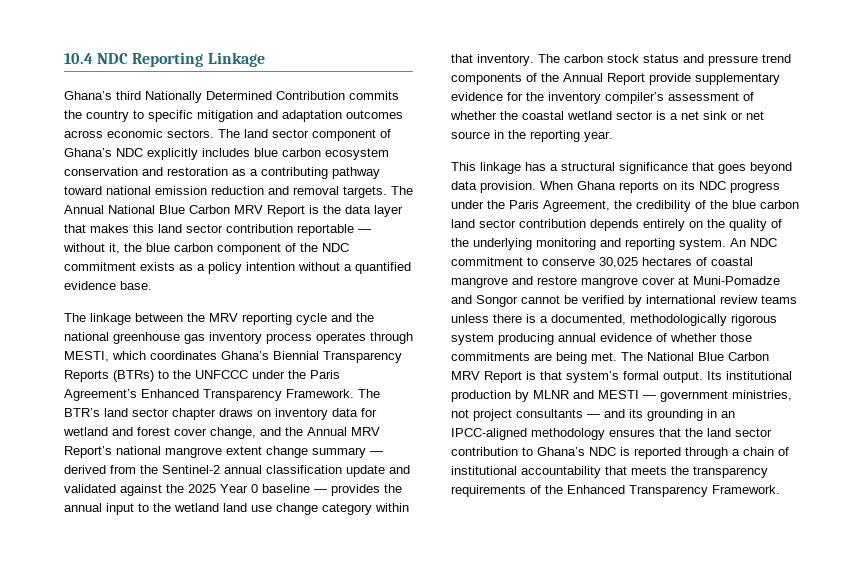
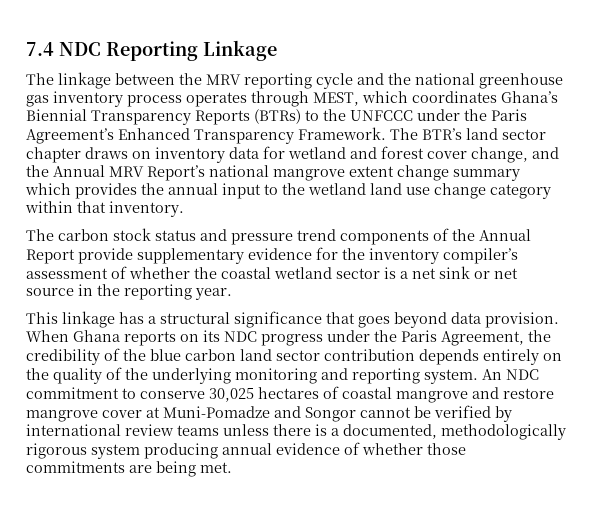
- 10.4 NDC Reporting Linkage
+ 7.4 NDC Reporting Linkage
- Ghana’s third Nationally Determined Contribution commits the country to specific mitigation and adaptation outcomes across economic sectors. The land sector component of Ghana’s NDC explicitly includes blue carbon ecosystem conservation and restoration as a contributing pathway toward national emission reduction and removal targets. The Annual National Blue Carbon MRV Report is the data layer that makes this land sector contribution reportable — without it, the blue carbon component of the NDC commitment exists as a policy intention without a quantified evidence base.
- The linkage between the MRV reporting cycle and the national greenhouse gas inventory process operates through MESTI, which coordinates Ghana’s Biennial Transparency Reports (BTRs) to the UNFCCC under the Paris Agreement’s Enhanced Transparency Framework.
+ The linkage between the MRV reporting cycle and the national greenhouse gas inventory process operates through MEST, which coordinates Ghana’s Biennial Transparency Reports (BTRs) to the UNFCCC under the Paris Agreement’s Enhanced Transparency Framework.
- The BTR’s land sector chapter draws on inventory data for wetland and forest cover change, and the Annual MRV Report’s national mangrove extent change summary — derived from the Sentinel-2 annual classification update and validated against the 2025 Year 0 baseline — provides the annual input to the wetland land use change category within that inventory. The carbon stock status and pressure trend components of the Annual Report provide supplementary evidence for the inventory compiler’s assessment of whether the coastal wetland sector is a net sink or net source in the reporting year.
+ The BTR’s land sector chapter draws on inventory data for wetland and forest cover change, and the Annual MRV Report’s national mangrove extent change summary which provides the annual input to the wetland land use change category within that inventory.
+ The carbon stock status and pressure trend components of the Annual Report provide supplementary evidence for the inventory compiler’s assessment of whether the coastal wetland sector is a net sink or net source in the reporting year.
- The National Blue Carbon MRV Report is that system’s formal output. Its institutional production by MLNR and MESTI — government ministries, not project consultants — and its grounding in an IPCC-aligned methodology ensures that the land sector contribution to Ghana’s NDC is reported through a chain of institutional accountability that meets the transparency requirements of the Enhanced Transparency Framework.

